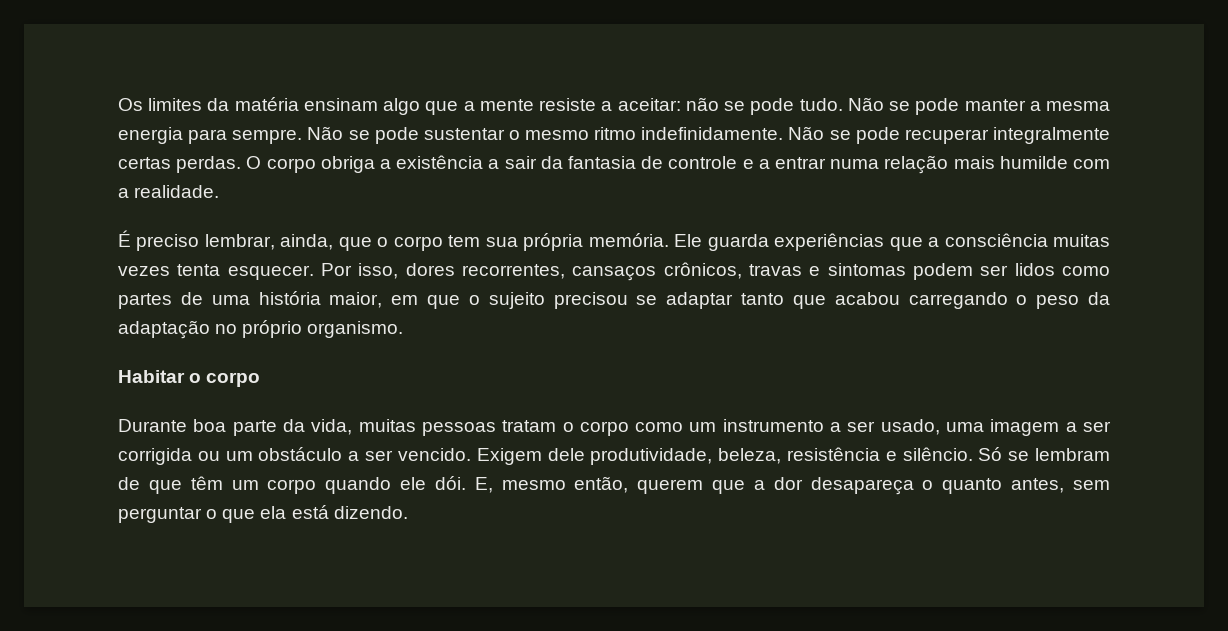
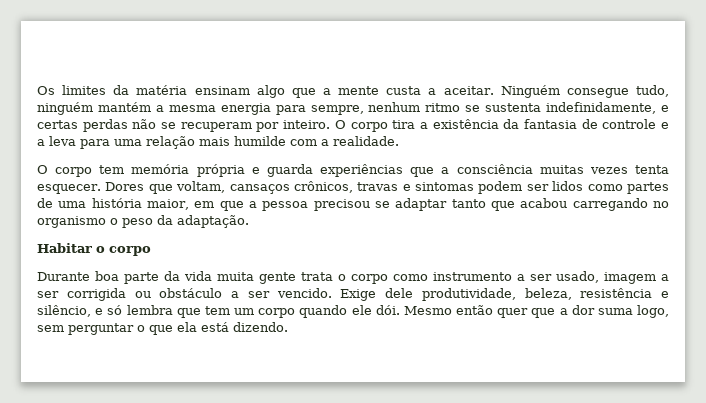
- Os limites da matéria ensinam algo que a mente resiste a aceitar: não se pode tudo. Não se pode manter a mesma energia para sempre. Não se pode sustentar o mesmo ritmo indefinidamente. Não se pode recuperar integralmente certas perdas. O corpo obriga a existência a sair da fantasia de controle e a entrar numa relação mais humilde com a realidade.
+ Os limites da matéria ensinam algo que a mente custa a aceitar. Ninguém consegue tudo, ninguém mantém a mesma energia para sempre, nenhum ritmo se sustenta indefinidamente, e certas perdas não se recuperam por inteiro. O corpo tira a existência da fantasia de controle e a leva para uma relação mais humilde com a realidade.
- É preciso lembrar, ainda, que o corpo tem sua própria memória. Ele guarda experiências que a consciência muitas vezes tenta esquecer.
+ O corpo tem memória própria e guarda experiências que a consciência muitas vezes tenta esquecer.
- Por isso, dores recorrentes, cansaços crônicos, travas e sintomas podem ser lidos como partes de uma história maior, em que o sujeito precisou se adaptar tanto que acabou carregando o peso da adaptação no próprio organismo.
+ Dores que voltam, cansaços crônicos, travas e sintomas podem ser lidos como partes de uma história maior, em que a pessoa precisou se adaptar tanto que acabou carregando no organismo o peso da adaptação.
- Durante boa parte da vida, muitas pessoas tratam o corpo como um instrumento a ser usado, uma imagem a ser corrigida ou um obstáculo a ser vencido.
+ Durante boa parte da vida muita gente trata o corpo como instrumento a ser usado, imagem a ser corrigida ou obstáculo a ser vencido.
- Exigem dele produtividade, beleza, resistência e silêncio. Só se lembram de que têm um corpo quando ele dói.
+ Exige dele produtividade, beleza, resistência e silêncio, e só lembra que tem um corpo quando ele dói.
- E, mesmo então, querem que a dor desapareça o quanto antes, sem perguntar o que ela está dizendo.
+ Mesmo então quer que a dor suma logo, sem perguntar o que ela está dizendo.

